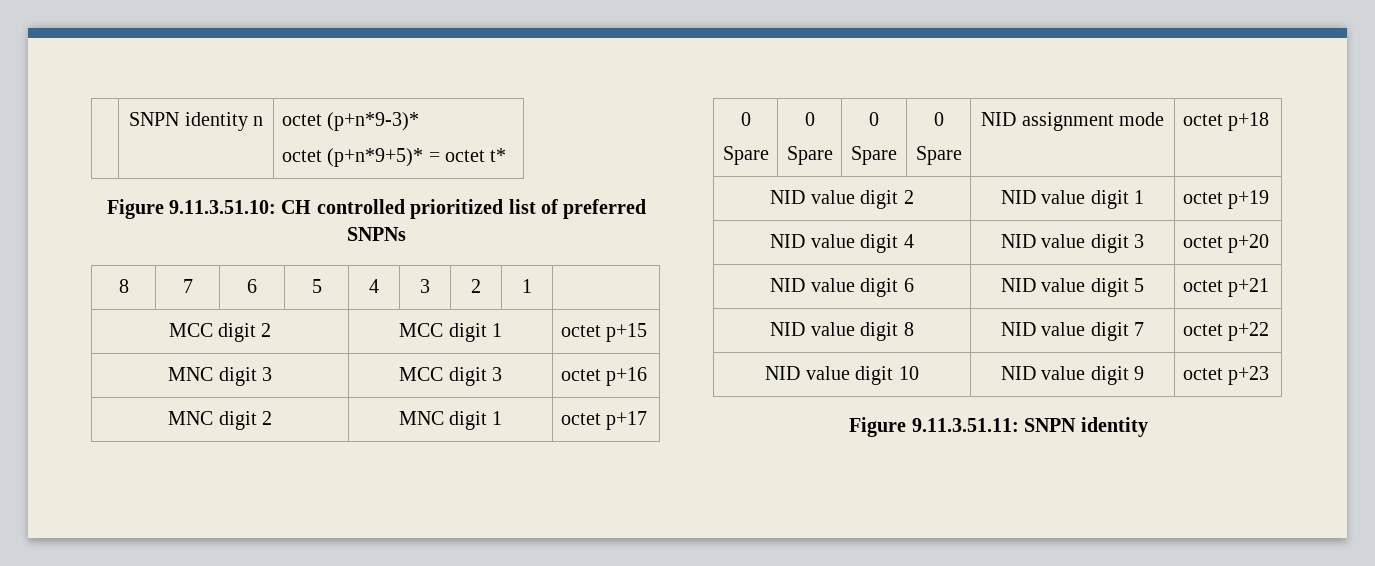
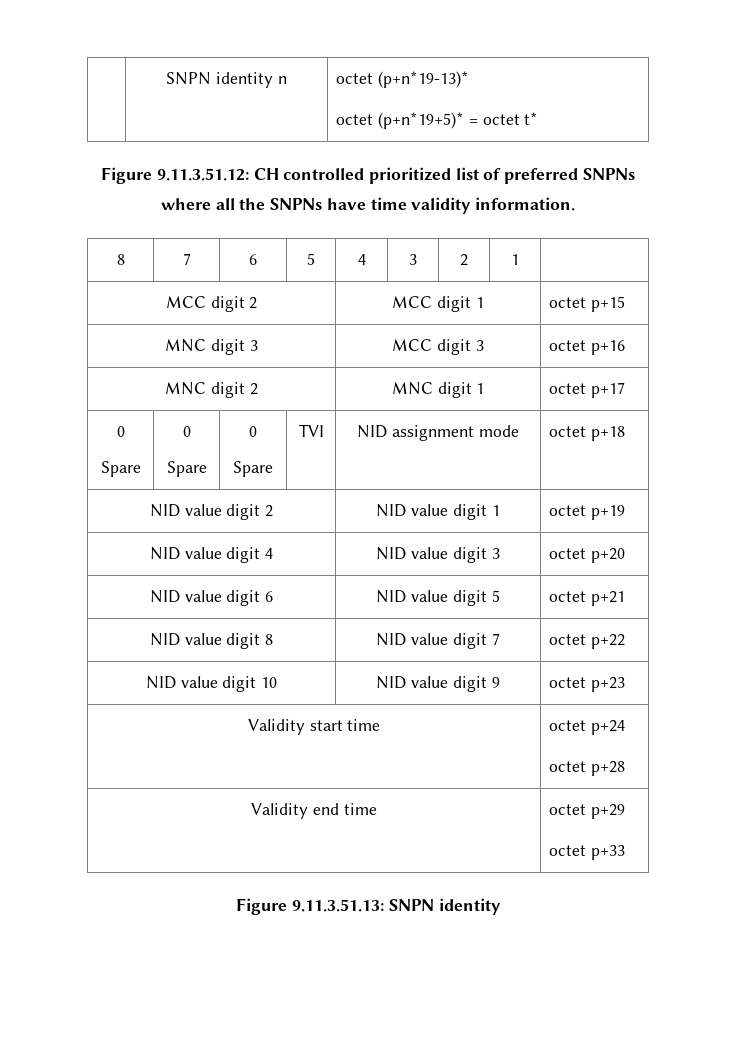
- | SNPN identity n | octet (p+n*9-3)*
- octet (p+n*9+5)* = octet t*
+ | SNPN identity n | octet (p+n*19-13)*
+ octet (p+n*19+5)* = octet t*
- Figure 9.11.3.51.10: CH controlled prioritized list of preferred SNPNs
+ Figure 9.11.3.51.12: CH controlled prioritized list of preferred SNPNs where all the SNPNs have time validity information.
  MNC digit 2 | MNC digit 1 | octet p+17
  0
  Spare | 0
  Spare | 0
- Spare | 0
- Spare | NID assignment mode | octet p+18
+ Spare | TVI | NID assignment mode | octet p+18
- Figure 9.11.3.51.11: SNPN identity
+ Validity start time | octet p+24
+ octet p+28
+ Validity end time | octet p+29
+ octet p+33
+ Figure 9.11.3.51.13: SNPN identity

